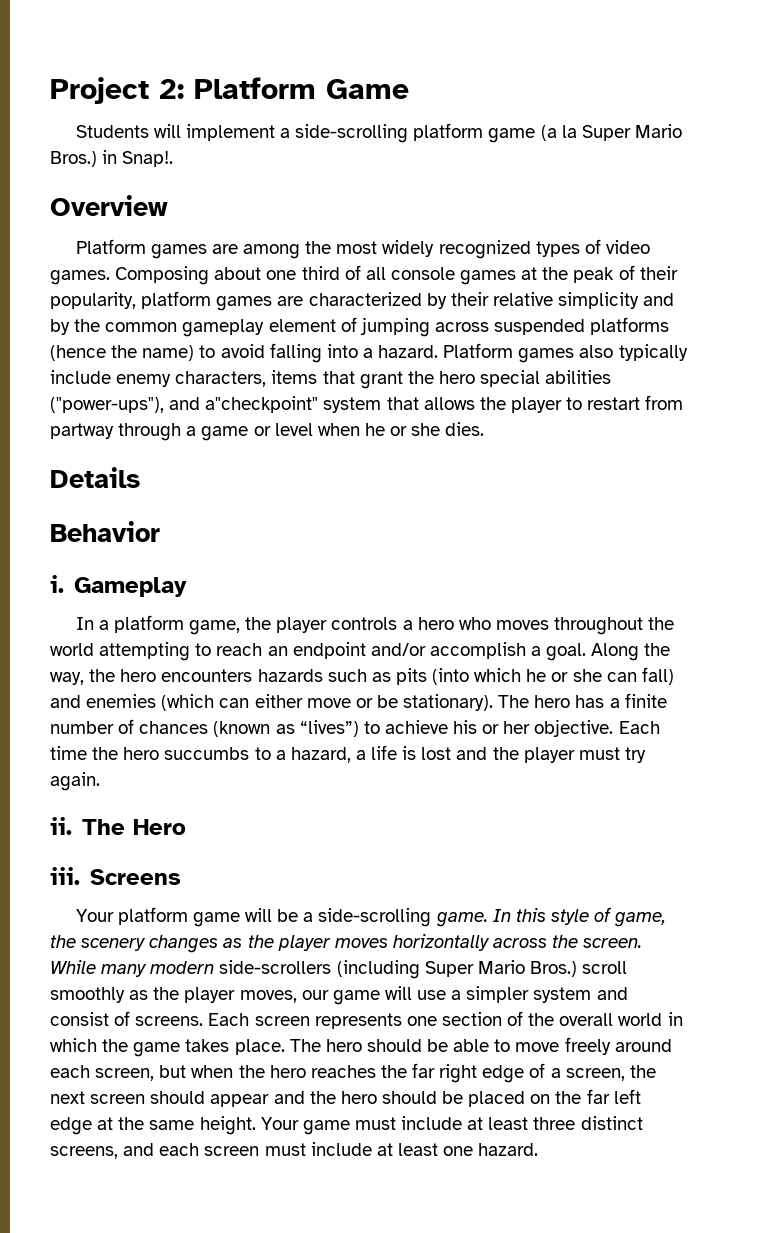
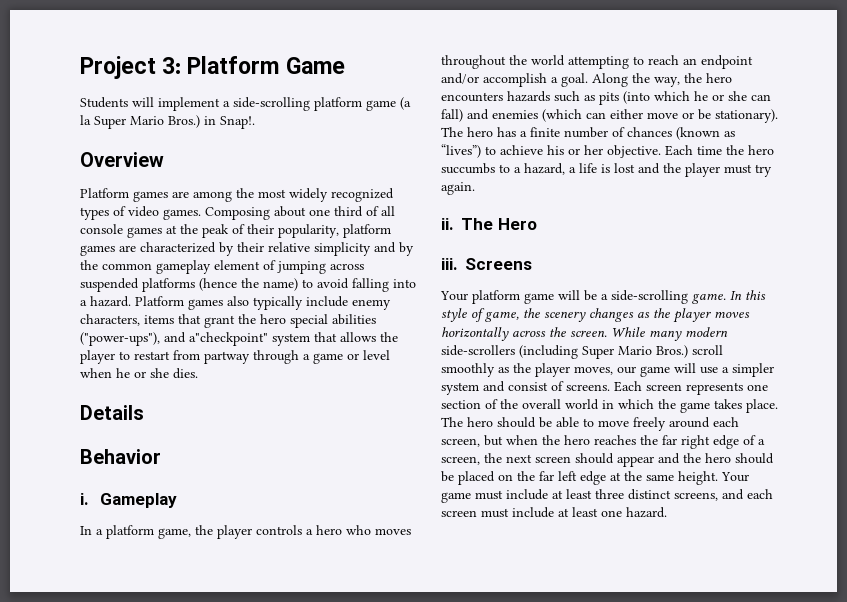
- Project 2: Platform Game
+ Project 3: Platform Game

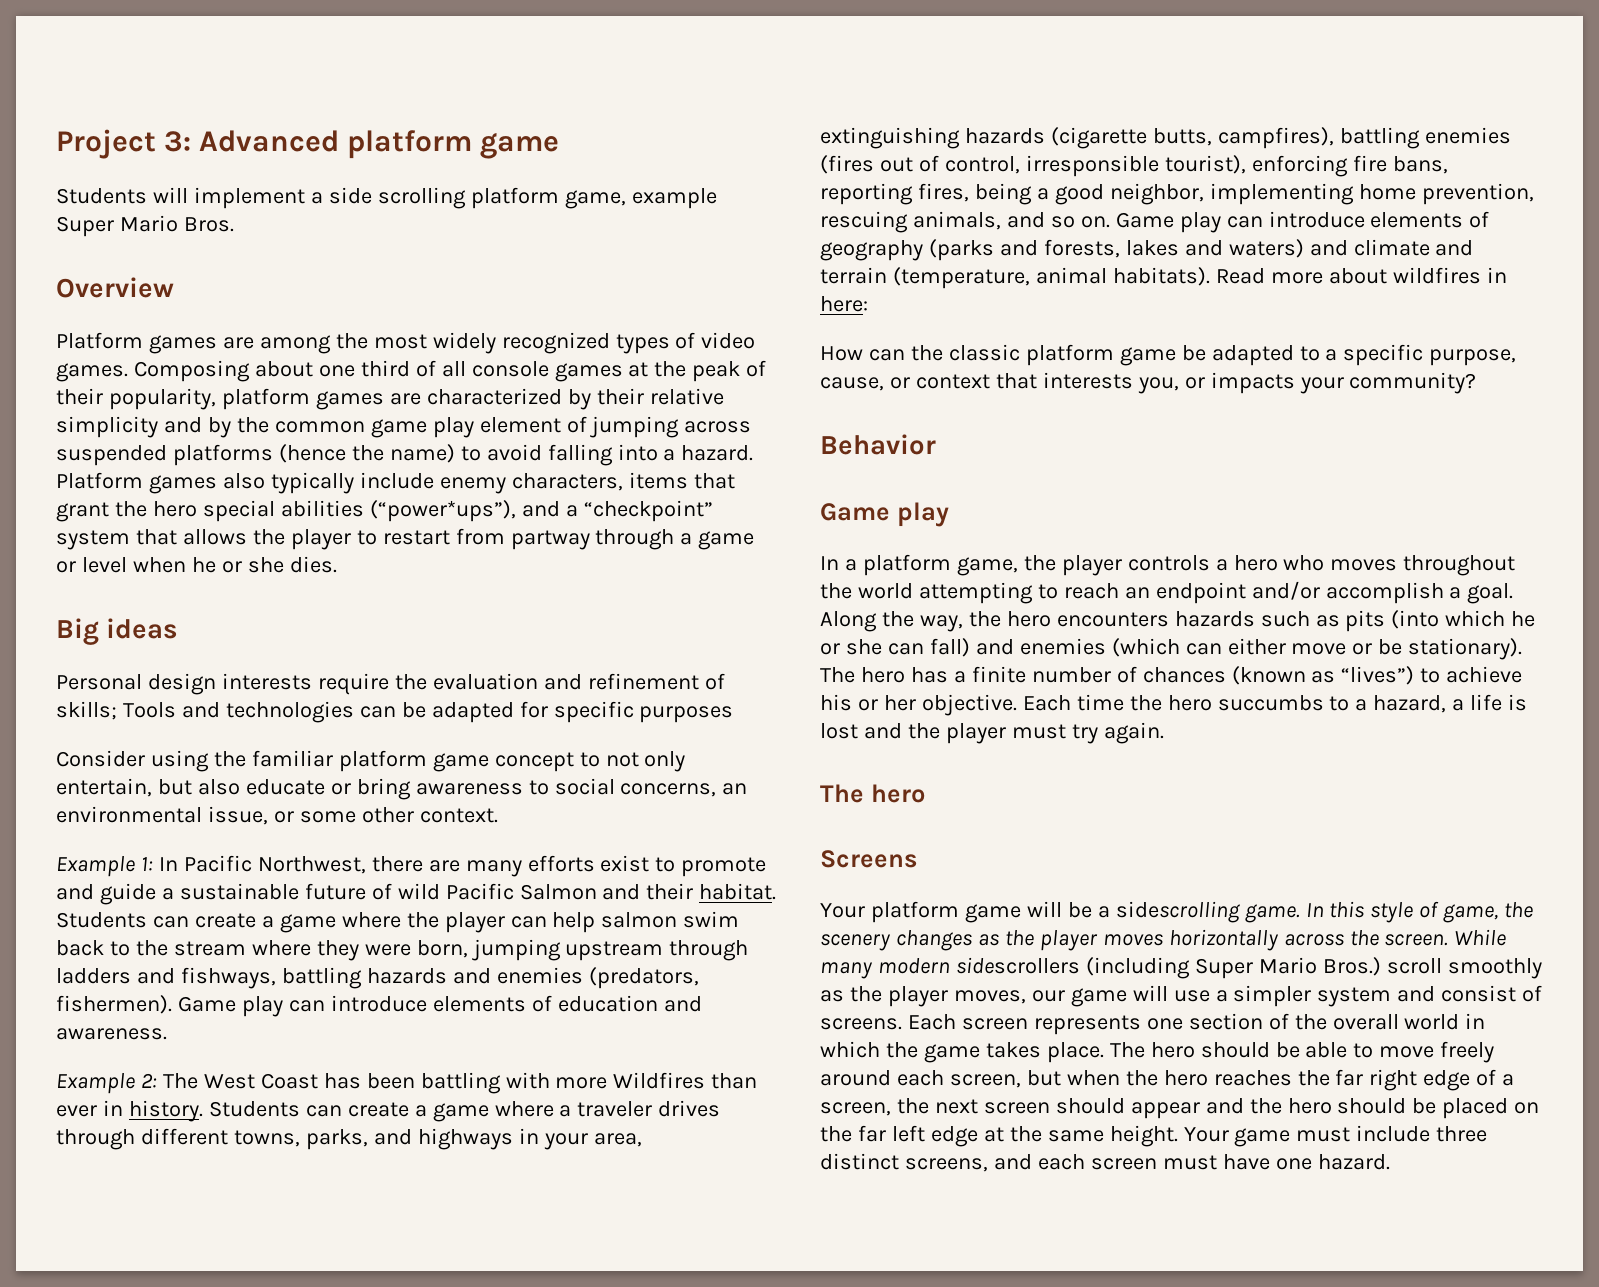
- Project 3: Platform Game
+ Project 3: Advanced platform game
- Students will implement a side-scrolling platform game (a la Super Mario Bros.) in Snap!.
+ Students will implement a side scrolling platform game, example Super Mario Bros.
- Composing about one third of all console games at the peak of their popularity, platform games are characterized by their relative simplicity and by the common gameplay element of jumping across suspended platforms (hence the name) to avoid falling into a hazard.
+ Composing about one third of all console games at the peak of their popularity, platform games are characterized by their relative simplicity and by the common game play element of jumping across suspended platforms (hence the name) to avoid falling into a hazard.
- Platform games also typically include enemy characters, items that grant the hero special abilities ("power-ups"), and a"checkpoint" system that allows the player to restart from partway through a game or level when he or she dies.
+ Platform games also typically include enemy characters, items that grant the hero special abilities (“power*ups”), and a “checkpoint” system that allows the player to restart from partway through a game or level when he or she dies.
- Details
+ Big ideas
+ Personal design interests require the evaluation and refinement of skills; Tools and technologies can be adapted for specific purposes
+ Consider using the familiar platform game concept to not only entertain, but also educate or bring awareness to social concerns, an environmental issue, or some other context.
+ Example 1: In Pacific Northwest, there are many efforts exist to promote and guide a sustainable future of wild Pacific Salmon and their habitat. Students can create a game where the player can help salmon swim back to the stream where they were born, jumping upstream through ladders and fishways, battling hazards and enemies (predators, fishermen). Game play can introduce elements of education and awareness.
+ Example 2: The West Coast has been battling with more Wildfires than ever in history. Students can create a game where a traveler drives through different towns, parks, and highways in your area, extinguishing hazards (cigarette butts, campfires), battling enemies (fires out of control, irresponsible tourist), enforcing fire bans, reporting fires, being a good neighbor, implementing home prevention, rescuing animals, and so on. Game play can introduce elements of geography (parks and forests, lakes and waters) and climate and terrain (temperature, animal habitats). Read more about wildfires in here:
+ How can the classic platform game be adapted to a specific purpose, cause, or context that interests you, or impacts your community?
  Behavior
- i. Gameplay
+ Game play
  Each time the hero succumbs to a hazard, a life is lost and the player must try again.
- ii. The Hero
- iii. Screens
+ The hero
+ Screens
- Your platform game will be a side-scrolling game.
+ Your platform game will be a sidescrolling game.
- While many modern side-scrollers (including Super Mario Bros.) scroll smoothly as the player moves, our game will use a simpler system and consist of screens.
+ While many modern sidescrollers (including Super Mario Bros.) scroll smoothly as the player moves, our game will use a simpler system and consist of screens.
- Your game must include at least three distinct screens, and each screen must include at least one hazard.
+ Your game must include three distinct screens, and each screen must have one hazard.

